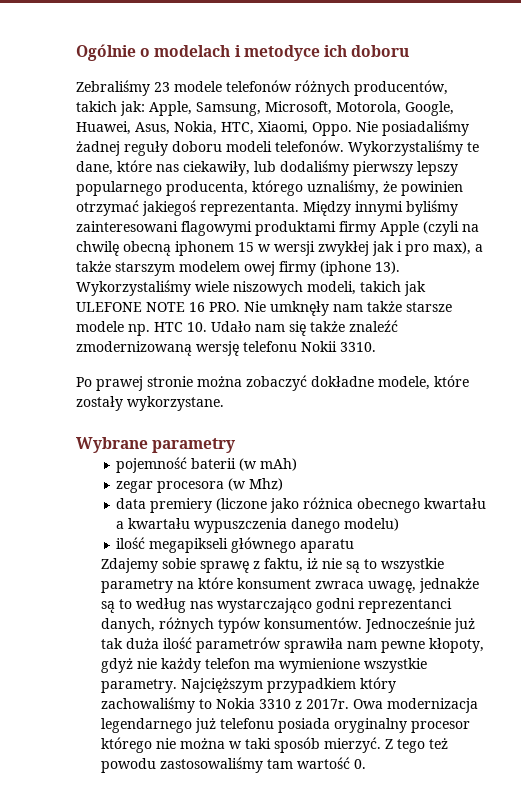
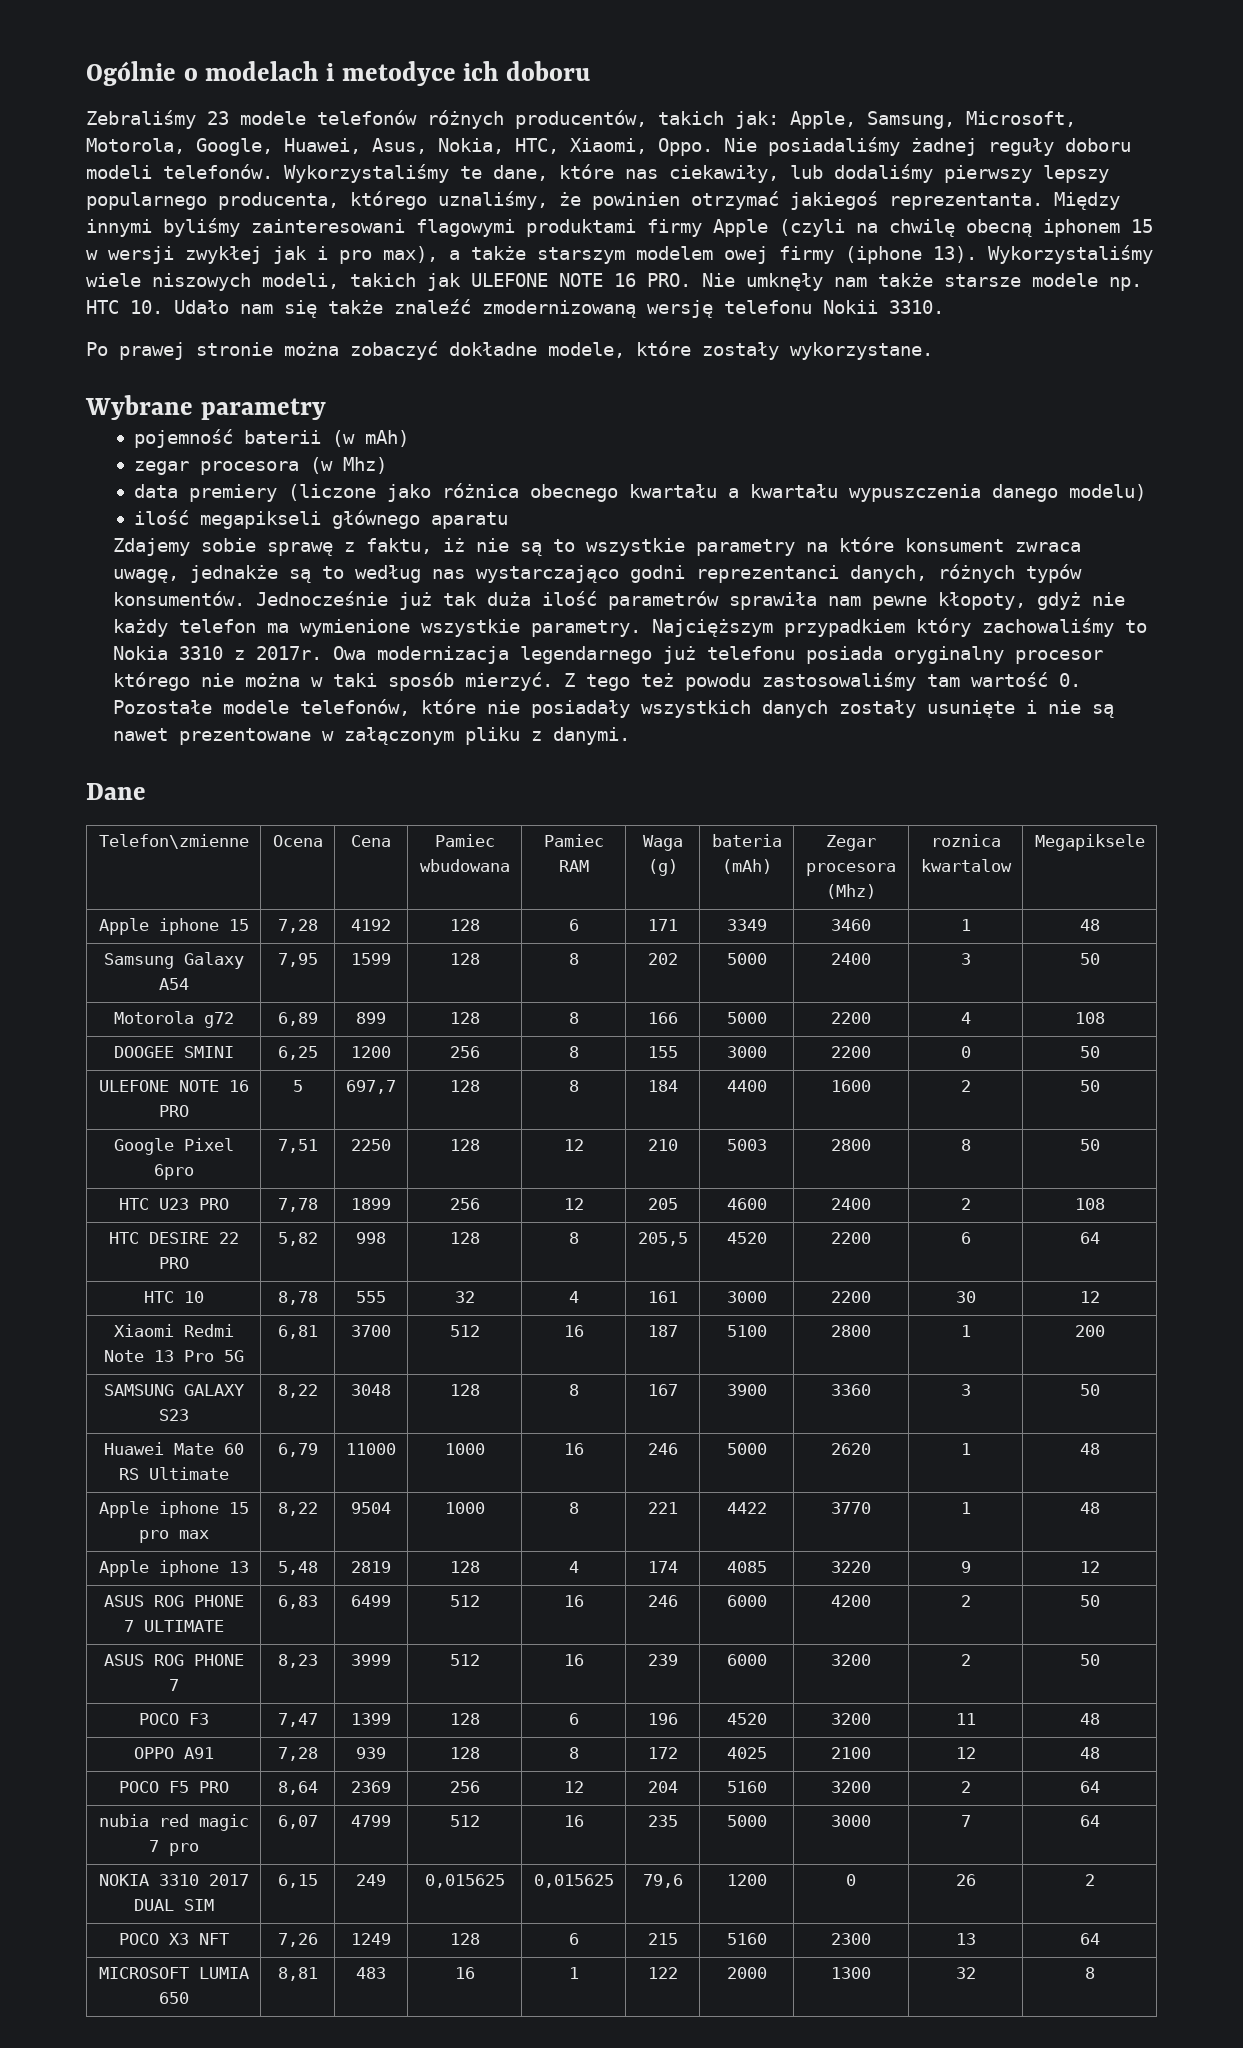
- Z tego też powodu zastosowaliśmy tam wartość 0.
+ Z tego też powodu zastosowaliśmy tam wartość 0. Pozostałe modele telefonów, które nie posiadały wszystkich danych zostały usunięte i nie są nawet prezentowane w załączonym pliku z danymi.
+ Dane
+ Telefon\zmienne | Ocena | Cena | Pamiec wbudowana | Pamiec RAM | Waga (g) | bateria (mAh) | Zegar procesora (Mhz) | roznica kwartalow | Megapiksele
+ Apple iphone 15 | 7,28 | 4192 | 128 | 6 | 171 | 3349 | 3460 | 1 | 48
+ Samsung Galaxy A54 | 7,95 | 1599 | 128 | 8 | 202 | 5000 | 2400 | 3 | 50
+ Motorola g72 | 6,89 | 899 | 128 | 8 | 166 | 5000 | 2200 | 4 | 108
+ DOOGEE SMINI | 6,25 | 1200 | 256 | 8 | 155 | 3000 | 2200 | 0 | 50
+ ULEFONE NOTE 16 PRO | 5 | 697,7 | 128 | 8 | 184 | 4400 | 1600 | 2 | 50
+ Google Pixel 6pro | 7,51 | 2250 | 128 | 12 | 210 | 5003 | 2800 | 8 | 50
+ HTC U23 PRO | 7,78 | 1899 | 256 | 12 | 205 | 4600 | 2400 | 2 | 108
+ HTC DESIRE 22 PRO | 5,82 | 998 | 128 | 8 | 205,5 | 4520 | 2200 | 6 | 64
+ HTC 10 | 8,78 | 555 | 32 | 4 | 161 | 3000 | 2200 | 30 | 12
+ Xiaomi Redmi Note 13 Pro 5G | 6,81 | 3700 | 512 | 16 | 187 | 5100 | 2800 | 1 | 200
+ SAMSUNG GALAXY S23 | 8,22 | 3048 | 128 | 8 | 167 | 3900 | 3360 | 3 | 50
+ Huawei Mate 60 RS Ultimate | 6,79 | 11000 | 1000 | 16 | 246 | 5000 | 2620 | 1 | 48
+ Apple iphone 15 pro max | 8,22 | 9504 | 1000 | 8 | 221 | 4422 | 3770 | 1 | 48
+ Apple iphone 13 | 5,48 | 2819 | 128 | 4 | 174 | 4085 | 3220 | 9 | 12
+ ASUS ROG PHONE 7 ULTIMATE | 6,83 | 6499 | 512 | 16 | 246 | 6000 | 4200 | 2 | 50
+ ASUS ROG PHONE 7 | 8,23 | 3999 | 512 | 16 | 239 | 6000 | 3200 | 2 | 50
+ POCO F3 | 7,47 | 1399 | 128 | 6 | 196 | 4520 | 3200 | 11 | 48
+ OPPO A91 | 7,28 | 939 | 128 | 8 | 172 | 4025 | 2100 | 12 | 48
+ POCO F5 PRO | 8,64 | 2369 | 256 | 12 | 204 | 5160 | 3200 | 2 | 64
+ nubia red magic 7 pro | 6,07 | 4799 | 512 | 16 | 235 | 5000 | 3000 | 7 | 64
+ NOKIA 3310 2017 DUAL SIM | 6,15 | 249 | 0,015625 | 0,015625 | 79,6 | 1200 | 0 | 26 | 2
+ POCO X3 NFT | 7,26 | 1249 | 128 | 6 | 215 | 5160 | 2300 | 13 | 64
+ MICROSOFT LUMIA 650 | 8,81 | 483 | 16 | 1 | 122 | 2000 | 1300 | 32 | 8

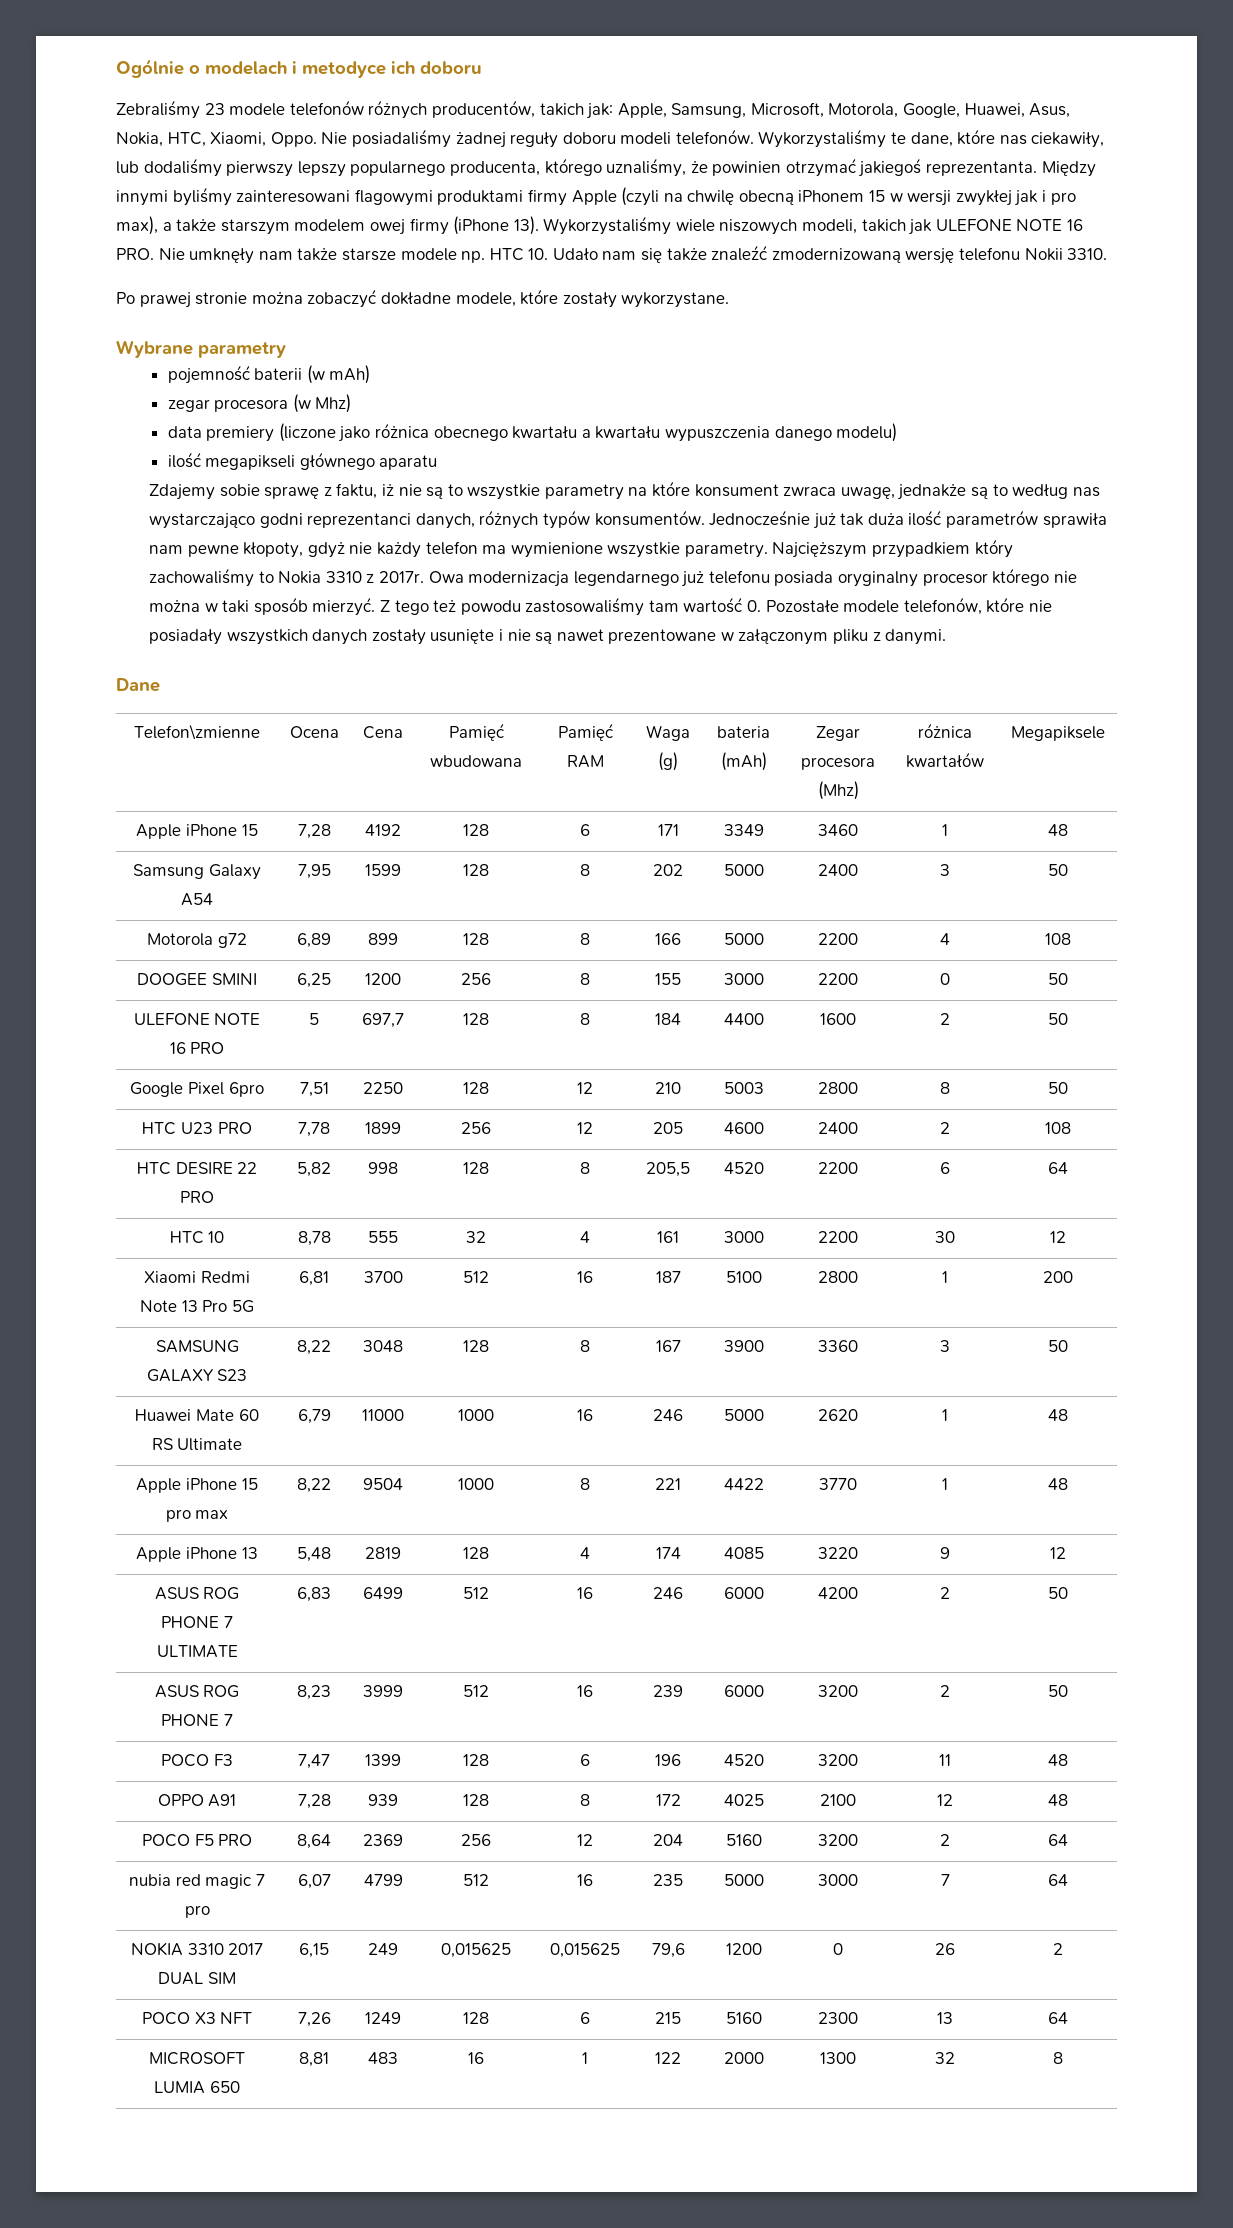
- Między innymi byliśmy zainteresowani flagowymi produktami firmy Apple (czyli na chwilę obecną iphonem 15 w wersji zwykłej jak i pro max), a także starszym modelem owej firmy (iphone 13).
+ Między innymi byliśmy zainteresowani flagowymi produktami firmy Apple (czyli na chwilę obecną iPhonem 15 w wersji zwykłej jak i pro max), a także starszym modelem owej firmy (iPhone 13).
- Telefon\zmienne | Ocena | Cena | Pamiec wbudowana | Pamiec RAM | Waga (g) | bateria (mAh) | Zegar procesora (Mhz) | roznica kwartalow | Megapiksele
+ Telefon\zmienne | Ocena | Cena | Pamięć wbudowana | Pamięć RAM | Waga (g) | bateria (mAh) | Zegar procesora (Mhz) | różnica kwartałów | Megapiksele
- Apple iphone 15 | 7,28 | 4192 | 128 | 6 | 171 | 3349 | 3460 | 1 | 48
+ Apple iPhone 15 | 7,28 | 4192 | 128 | 6 | 171 | 3349 | 3460 | 1 | 48
- Apple iphone 15 pro max | 8,22 | 9504 | 1000 | 8 | 221 | 4422 | 3770 | 1 | 48
+ Apple iPhone 15 pro max | 8,22 | 9504 | 1000 | 8 | 221 | 4422 | 3770 | 1 | 48
- Apple iphone 13 | 5,48 | 2819 | 128 | 4 | 174 | 4085 | 3220 | 9 | 12
+ Apple iPhone 13 | 5,48 | 2819 | 128 | 4 | 174 | 4085 | 3220 | 9 | 12

